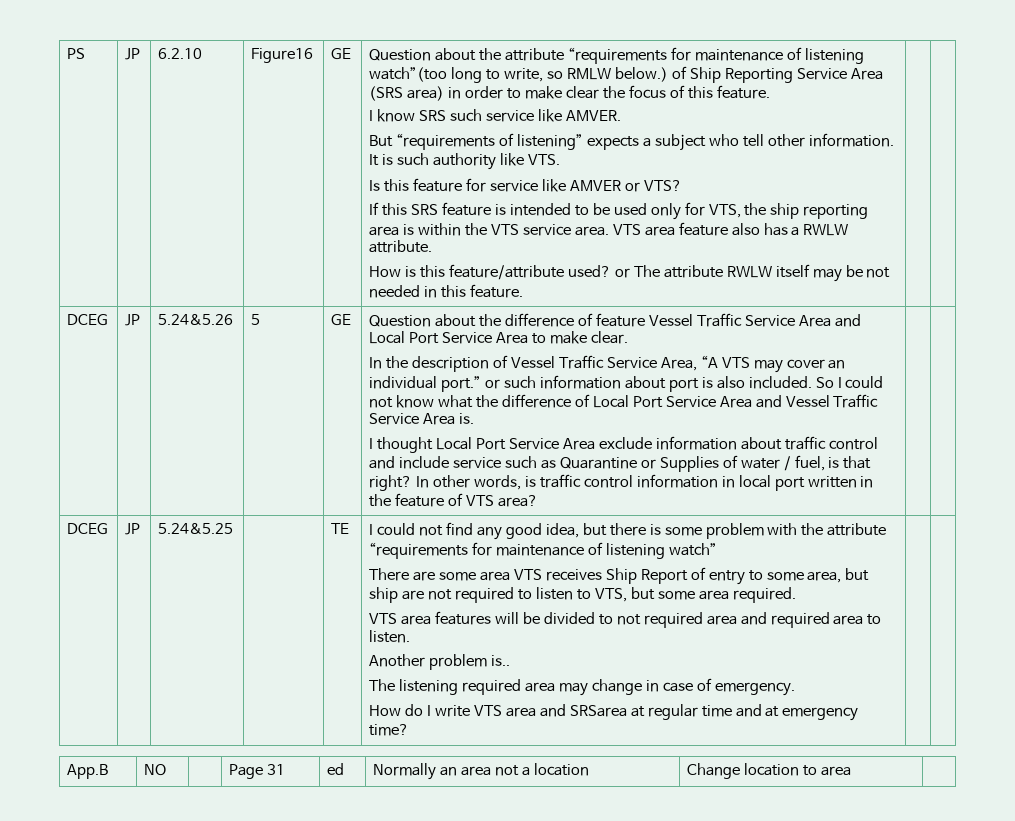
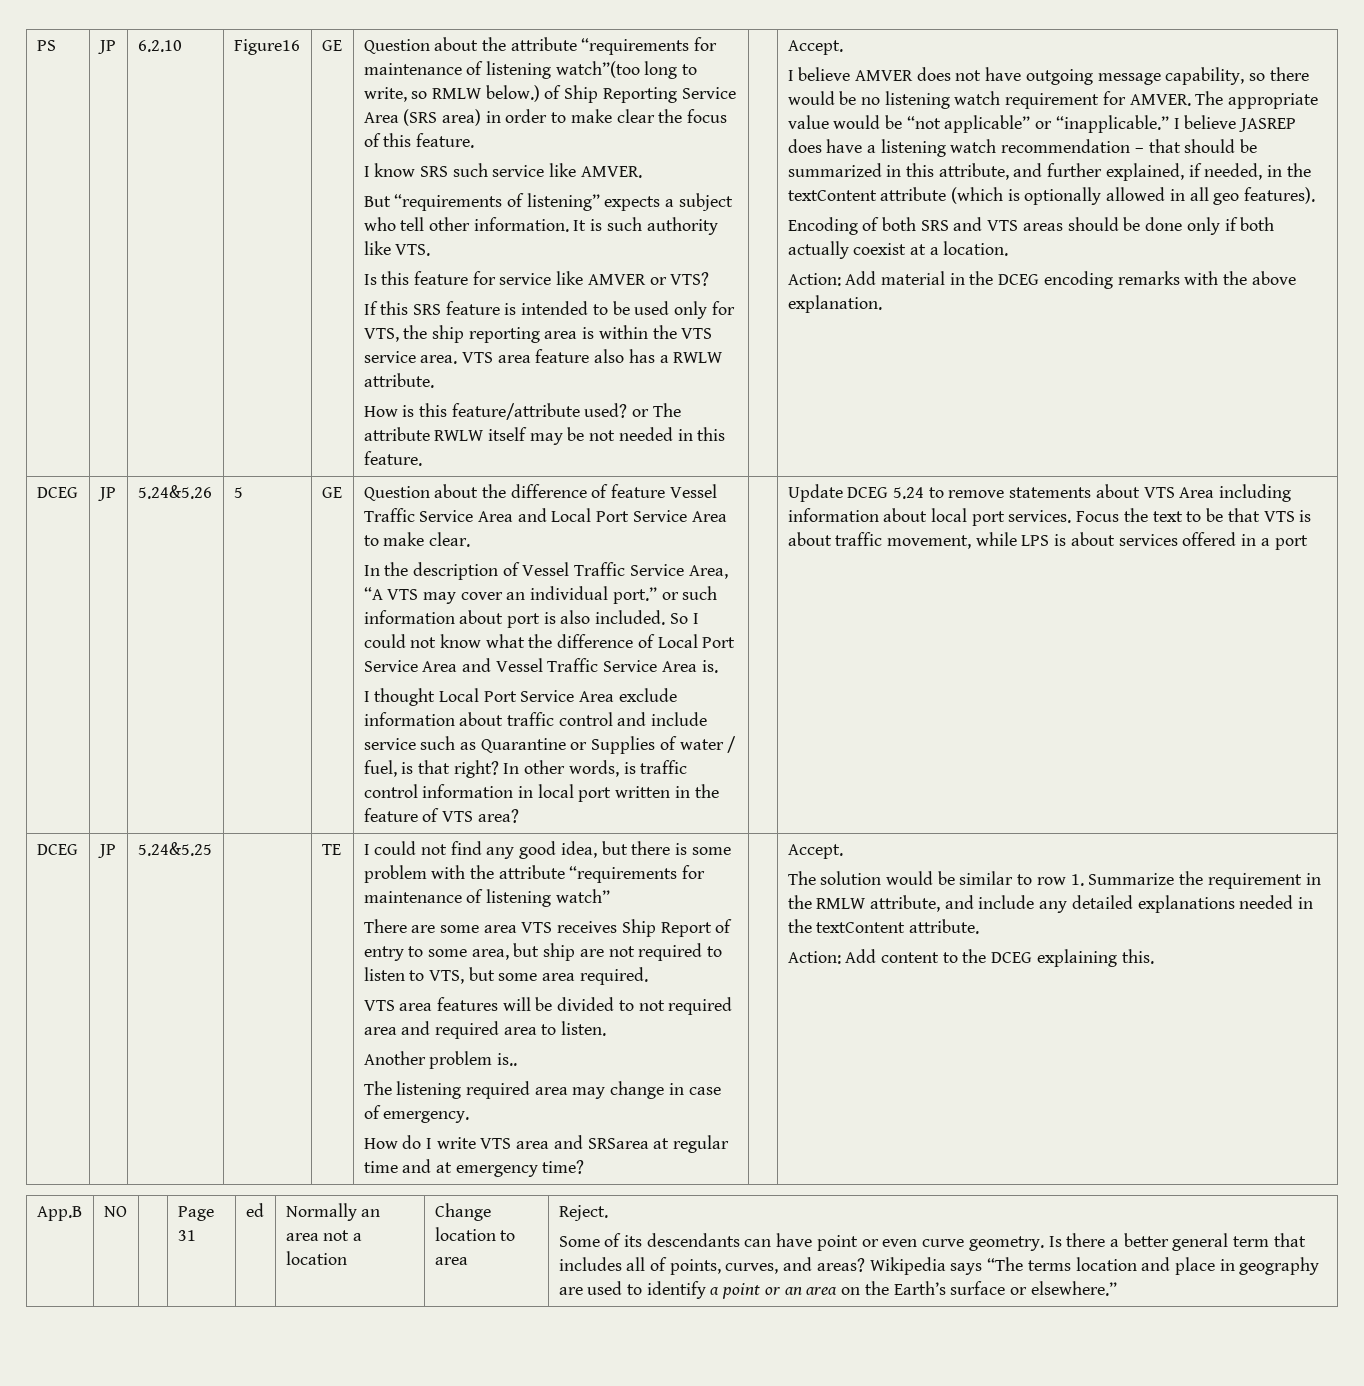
- How is this feature/attribute used? or The attribute RWLW itself may be not needed in this feature.
+ How is this feature/attribute used? or The attribute RWLW itself may be not needed in this feature. | | Accept.
+ I believe AMVER does not have outgoing message capability, so there would be no listening watch requirement for AMVER. The appropriate value would be “not applicable” or “inapplicable.” I believe JASREP does have a listening watch recommendation – that should be summarized in this attribute, and further explained, if needed, in the textContent attribute (which is optionally allowed in all geo features).
+ Encoding of both SRS and VTS areas should be done only if both actually coexist at a location.
+ Action: Add material in the DCEG encoding remarks with the above explanation.
+ Update DCEG 5.24 to remove statements about VTS Area including information about local port services. Focus the text to be that VTS is about traffic movement, while LPS is about services offered in a port
- How do I write VTS area and SRSarea at regular time and at emergency time?
+ How do I write VTS area and SRSarea at regular time and at emergency time? | | Accept.
+ The solution would be similar to row 1. Summarize the requirement in the RMLW attribute, and include any detailed explanations needed in the textContent attribute.
+ Action: Add content to the DCEG explaining this.
+ Reject.
+ Some of its descendants can have point or even curve geometry. Is there a better general term that includes all of points, curves, and areas? Wikipedia says “The terms location and place in geography are used to identify a point or an area on the Earth’s surface or elsewhere.”

